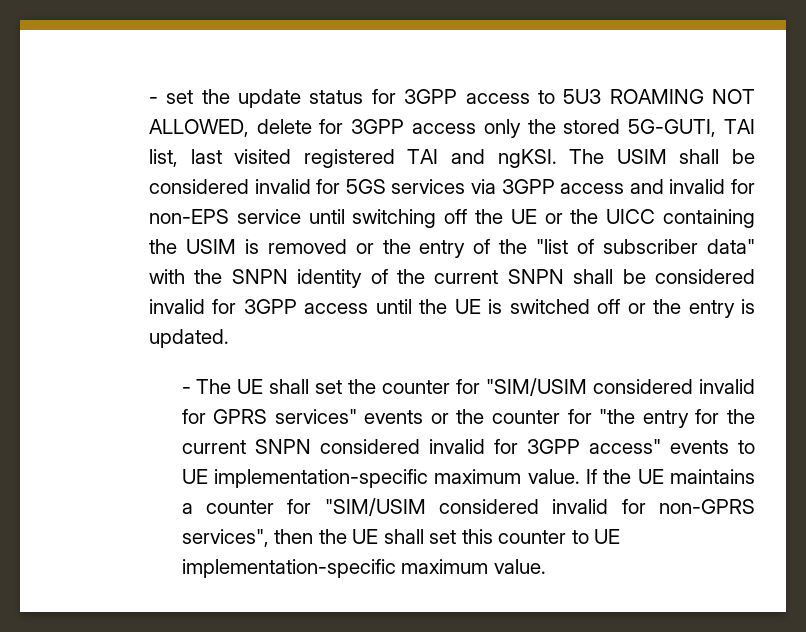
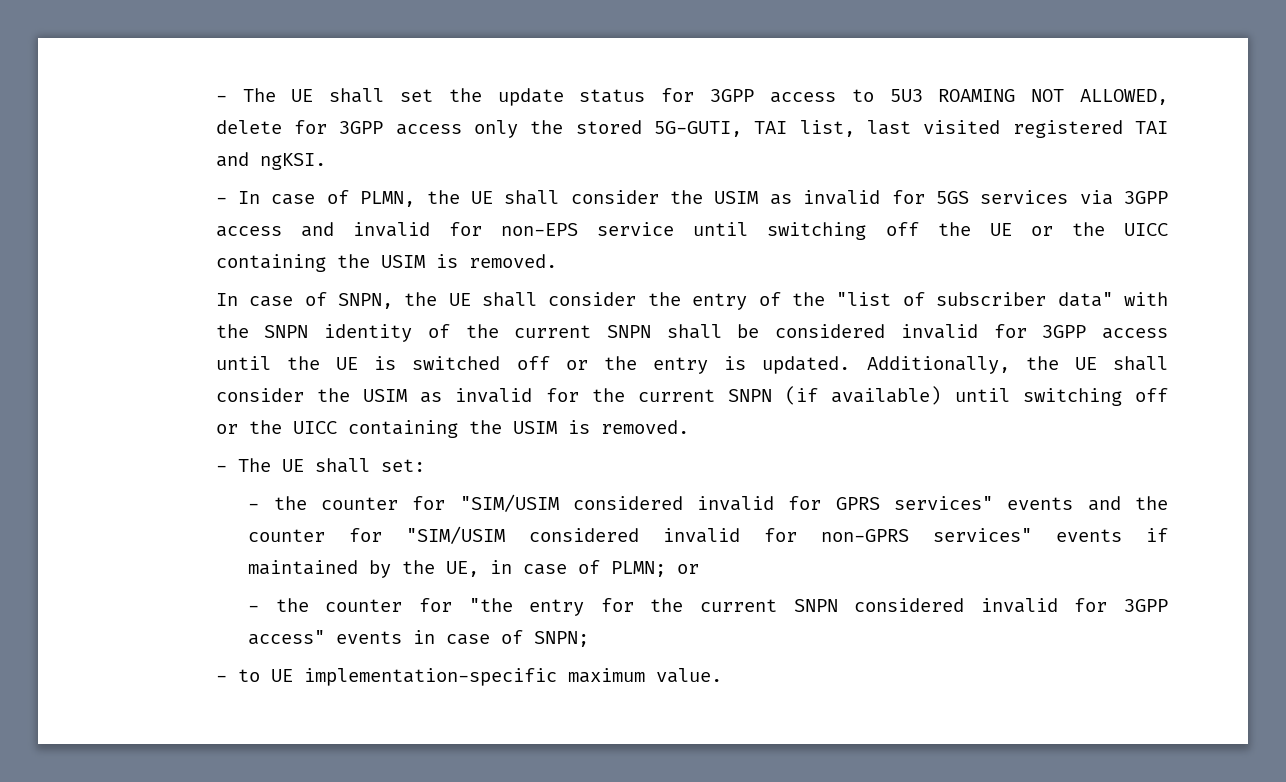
- - set the update status for 3GPP access to 5U3 ROAMING NOT ALLOWED, delete for 3GPP access only the stored 5G-GUTI, TAI list, last visited registered TAI and ngKSI. The USIM shall be considered invalid for 5GS services via 3GPP access and invalid for non-EPS service until switching off the UE or the UICC containing the USIM is removed or the entry of the "list of subscriber data" with the SNPN identity of the current SNPN shall be considered invalid for 3GPP access until the UE is switched off or the entry is updated.
- - The UE shall set the counter for "SIM/USIM considered invalid for GPRS services" events or the counter for "the entry for the current SNPN considered invalid for 3GPP access" events to UE implementation-specific maximum value. If the UE maintains a counter for "SIM/USIM considered invalid for non-GPRS services", then the UE shall set this counter to UE implementation-specific maximum value.
+ - The UE shall set the update status for 3GPP access to 5U3 ROAMING NOT ALLOWED, delete for 3GPP access only the stored 5G-GUTI, TAI list, last visited registered TAI and ngKSI.
+ - In case of PLMN, the UE shall consider the USIM as invalid for 5GS services via 3GPP access and invalid for non-EPS service until switching off the UE or the UICC containing the USIM is removed.
+ In case of SNPN, the UE shall consider the entry of the "list of subscriber data" with the SNPN identity of the current SNPN shall be considered invalid for 3GPP access until the UE is switched off or the entry is updated. Additionally, the UE shall consider the USIM as invalid for the current SNPN (if available) until switching off or the UICC containing the USIM is removed.
+ - The UE shall set:
+ - the counter for "SIM/USIM considered invalid for GPRS services" events and the counter for "SIM/USIM considered invalid for non-GPRS services" events if maintained by the UE, in case of PLMN; or
+ - the counter for "the entry for the current SNPN considered invalid for 3GPP access" events in case of SNPN;
+ - to UE implementation-specific maximum value.

